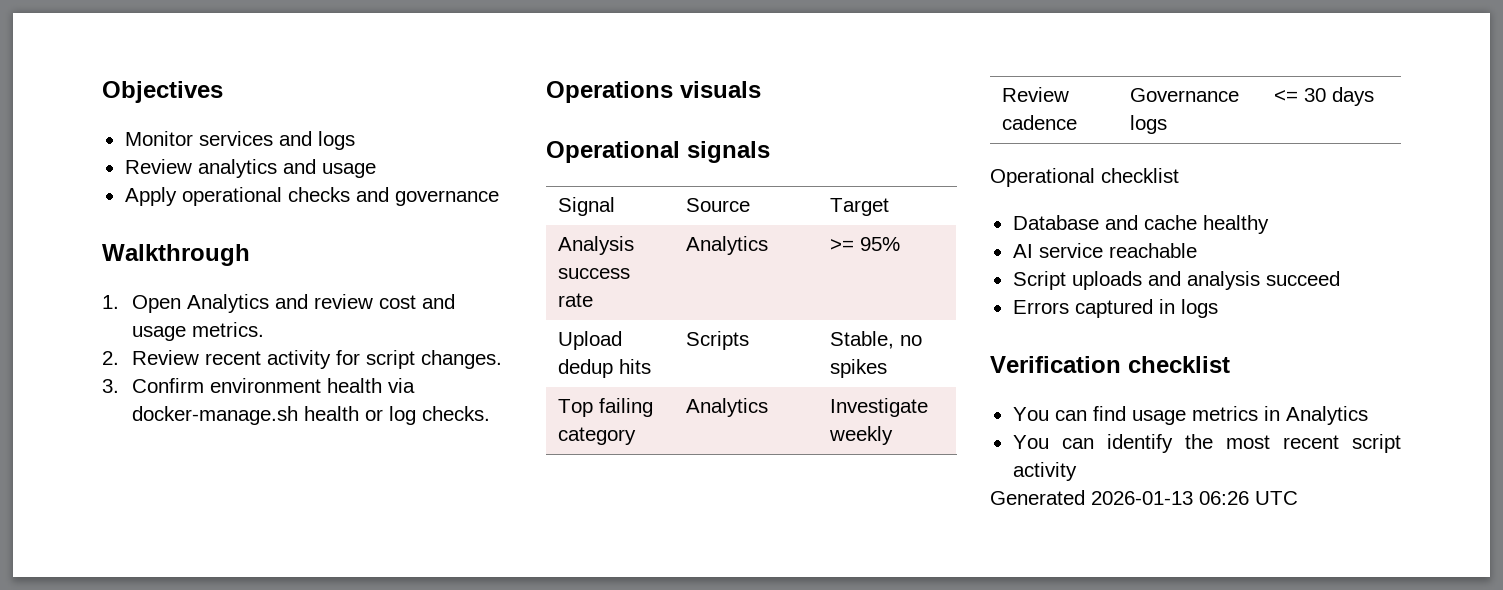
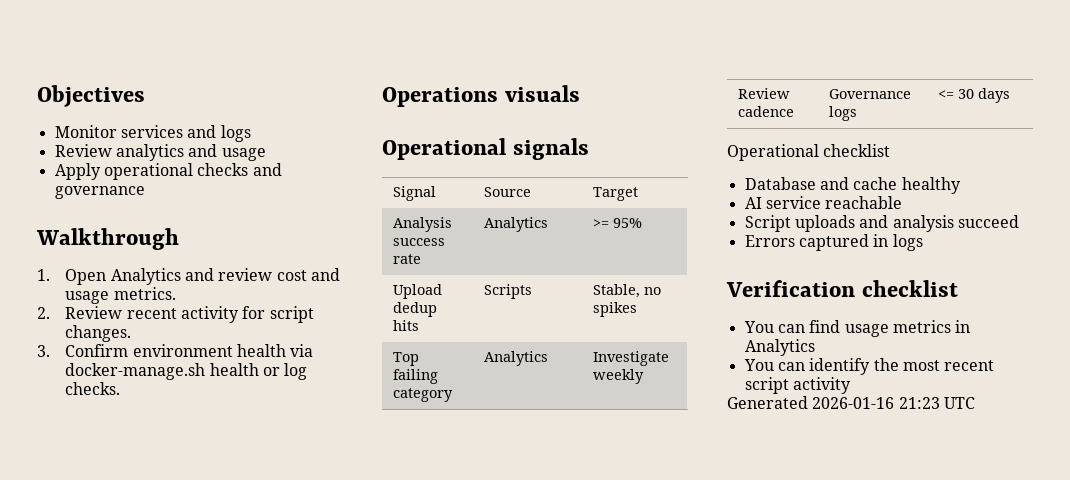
- Generated 2026-01-13 06:26 UTC
+ Generated 2026-01-16 21:23 UTC

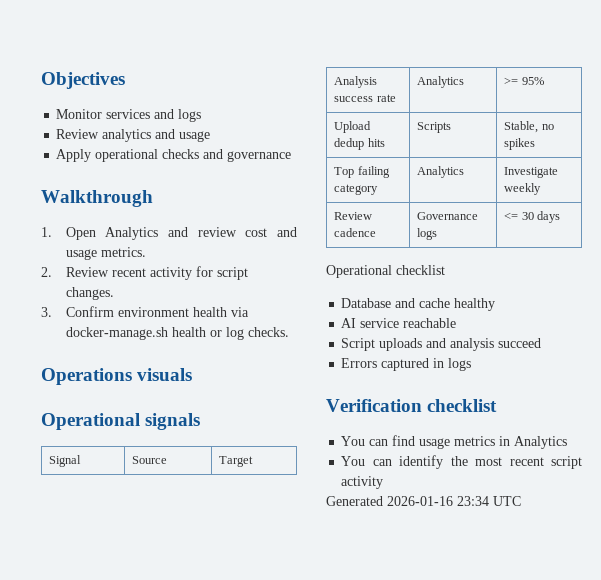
- Generated 2026-01-16 21:23 UTC
+ Generated 2026-01-16 23:34 UTC

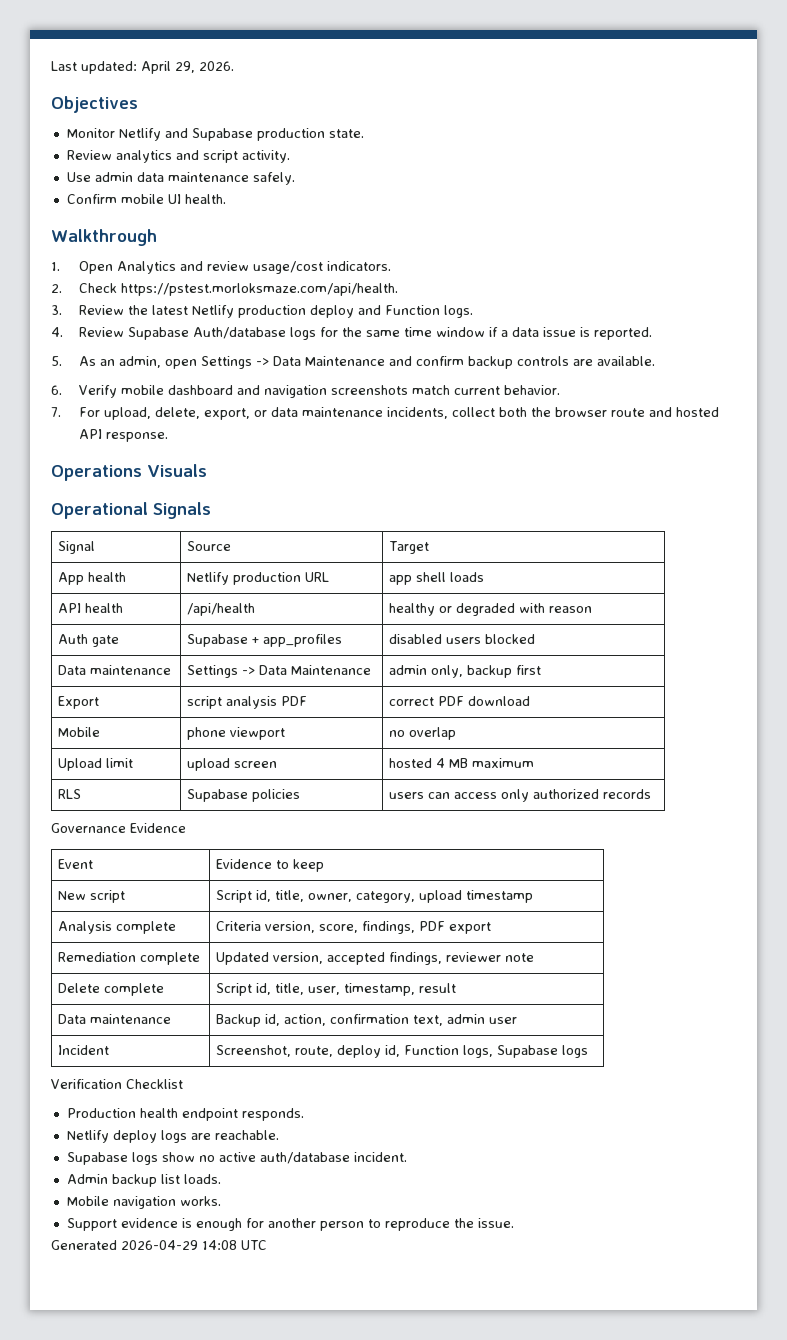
+ Last updated: April 29, 2026.
  Objectives
- Monitor services and logs
- Review analytics and usage
- Apply operational checks and governance
+ Monitor Netlify and Supabase production state.
+ Review analytics and script activity.
+ Use admin data maintenance safely.
+ Confirm mobile UI health.
- 1. Open Analytics and review cost and usage metrics.
- 2. Review recent activity for script changes.
- 3. Confirm environment health via docker-manage.sh health or log checks.
+ 1. Open Analytics and review usage/cost indicators.
+ 2. Check https://pstest.morloksmaze.com/api/health.
+ 3. Review the latest Netlify production deploy and Function logs.
+ 4. Review Supabase Auth/database logs for the same time window if a data issue is reported.
+ 5. As an admin, open Settings -> Data Maintenance and confirm backup controls are available.
+ 6. Verify mobile dashboard and navigation screenshots match current behavior.
+ 7. For upload, delete, export, or data maintenance incidents, collect both the browser route and hosted API response.
- Operations visuals
- Operational signals
+ Operations Visuals
+ Operational Signals
- Analysis success rate | Analytics | >= 95%
- Upload dedup hits | Scripts | Stable, no spikes
- Top failing category | Analytics | Investigate weekly
- Review cadence | Governance logs | <= 30 days
- Operational checklist
- Database and cache healthy
- AI service reachable
- Script uploads and analysis succeed
- Errors captured in logs
- Verification checklist
- You can find usage metrics in Analytics
- You can identify the most recent script activity
+ App health | Netlify production URL | app shell loads
+ API health | /api/health | healthy or degraded with reason
+ Auth gate | Supabase + app_profiles | disabled users blocked
+ Data maintenance | Settings -> Data Maintenance | admin only, backup first
+ Export | script analysis PDF | correct PDF download
+ Mobile | phone viewport | no overlap
+ Upload limit | upload screen | hosted 4 MB maximum
+ RLS | Supabase policies | users can access only authorized records
+ Governance Evidence
+ Event | Evidence to keep
+ New script | Script id, title, owner, category, upload timestamp
+ Analysis complete | Criteria version, score, findings, PDF export
+ Remediation complete | Updated version, accepted findings, reviewer note
+ Delete complete | Script id, title, user, timestamp, result
+ Data maintenance | Backup id, action, confirmation text, admin user
+ Incident | Screenshot, route, deploy id, Function logs, Supabase logs
+ Verification Checklist
+ Production health endpoint responds.
+ Netlify deploy logs are reachable.
+ Supabase logs show no active auth/database incident.
+ Admin backup list loads.
+ Mobile navigation works.
+ Support evidence is enough for another person to reproduce the issue.
- Generated 2026-01-16 23:34 UTC
+ Generated 2026-04-29 14:08 UTC

